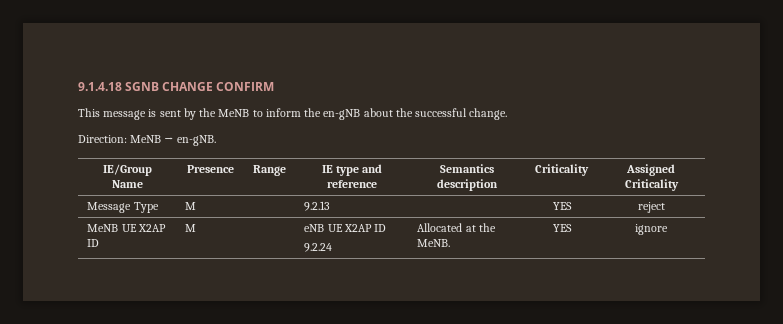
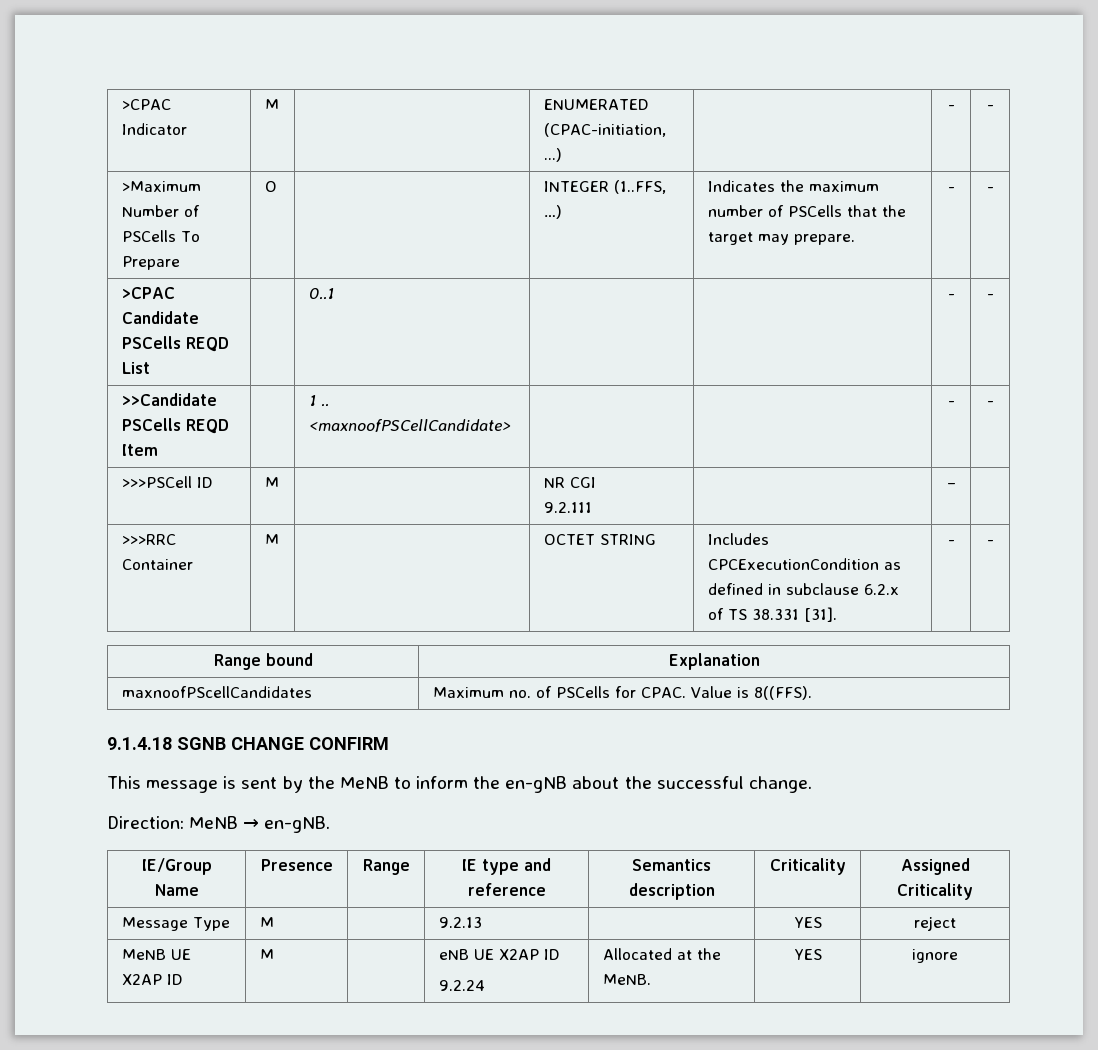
+ >CPAC Indicator | M | | ENUMERATED (CPAC-initiation, ...) | | - | -
+ >Maximum Number of PSCells To Prepare | O | | INTEGER (1..FFS, …) | Indicates the maximum number of PSCells that the target may prepare. | - | -
+ >CPAC Candidate PSCells REQD List | | 0..1 | | | - | -
+ >>Candidate PSCells REQD Item | | 1 .. <maxnoofPSCellCandidate> | | | - | -
+ >>>PSCell ID | M | | NR CGI
+ 9.2.111 | | – |
+ >>>RRC Container | M | | OCTET STRING | Includes CPCExecutionCondition as defined in subclause 6.2.x of TS 38.331 [31]. | - | -
+ Range bound | Explanation
+ maxnoofPScellCandidates | Maximum no. of PSCells for CPAC. Value is 8((FFS).

